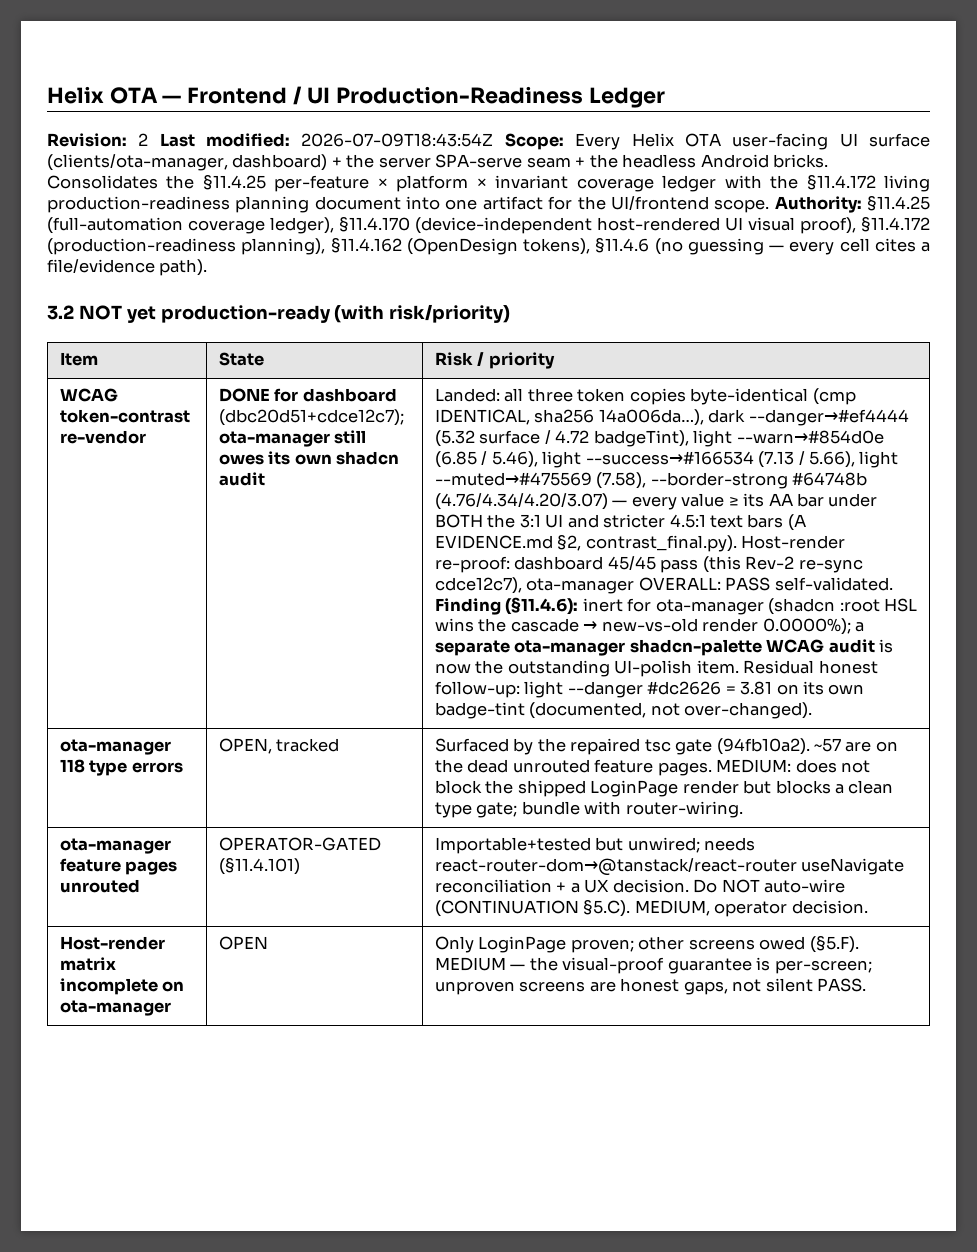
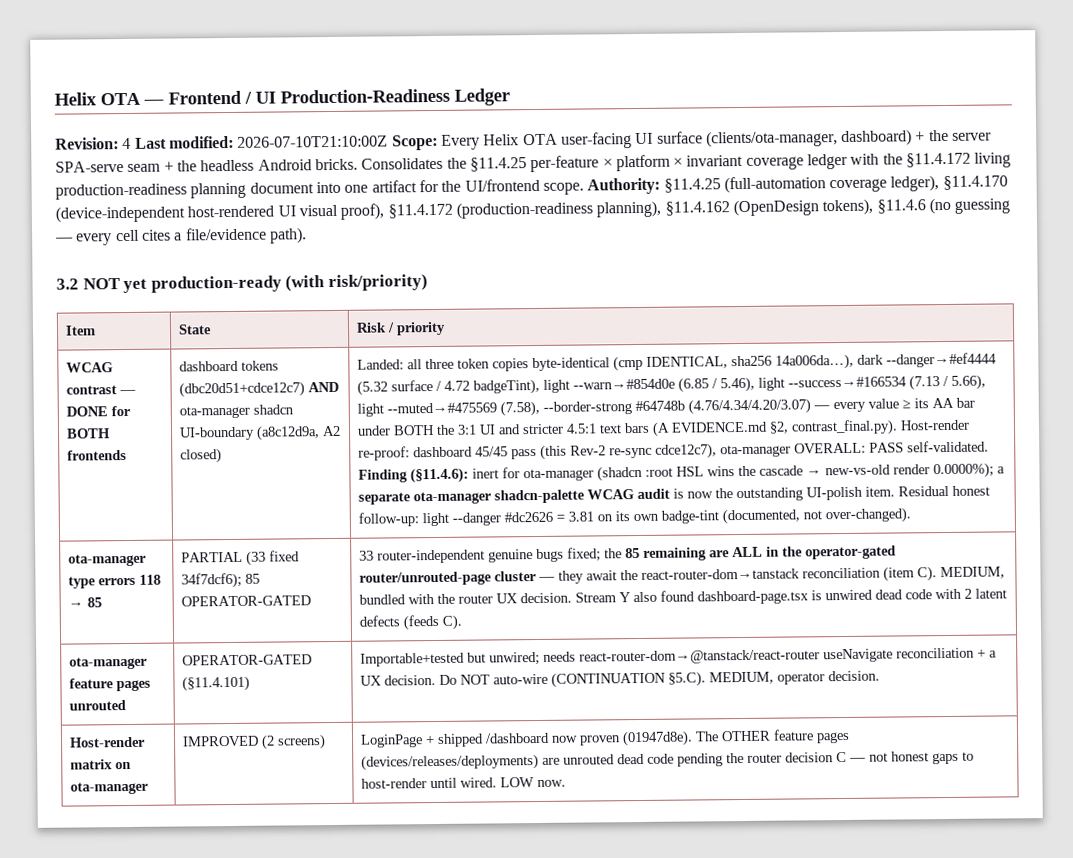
- Revision: 2 Last modified: 2026-07-09T18:43:54Z Scope: Every Helix OTA user-facing UI surface (clients/ota-manager, dashboard) + the server SPA-serve seam + the headless Android bricks.
+ Revision: 4 Last modified: 2026-07-10T21:10:00Z Scope: Every Helix OTA user-facing UI surface (clients/ota-manager, dashboard) + the server SPA-serve seam + the headless Android bricks.
- WCAG token-contrast re-vendor | DONE for dashboard (dbc20d51+cdce12c7); ota-manager still owes its own shadcn audit
+ WCAG contrast — DONE for BOTH frontends | dashboard tokens (dbc20d51+cdce12c7) AND ota-manager shadcn UI-boundary (a8c12d9a, A2 closed)
- ota-manager 118 type errors | OPEN, tracked | Surfaced by the repaired tsc gate (94fb10a2). ~57 are on the dead unrouted feature pages. MEDIUM: does not block the shipped LoginPage render but blocks a clean type gate; bundle with router-wiring.
+ ota-manager type errors 118 → 85 | PARTIAL (33 fixed 34f7dcf6); 85 OPERATOR-GATED | 33 router-independent genuine bugs fixed; the 85 remaining are ALL in the operator-gated router/unrouted-page cluster — they await the react-router-dom→tanstack reconciliation (item C). MEDIUM, bundled with the router UX decision. Stream Y also found dashboard-page.tsx is unwired dead code with 2 latent defects (feeds C).
- Host-render matrix incomplete on ota-manager | OPEN | Only LoginPage proven; other screens owed (§5.F). MEDIUM — the visual-proof guarantee is per-screen; unproven screens are honest gaps, not silent PASS.
+ Host-render matrix on ota-manager | IMPROVED (2 screens) | LoginPage + shipped /dashboard now proven (01947d8e). The OTHER feature pages (devices/releases/deployments) are unrouted dead code pending the router decision C — not honest gaps to host-render until wired. LOW now.

